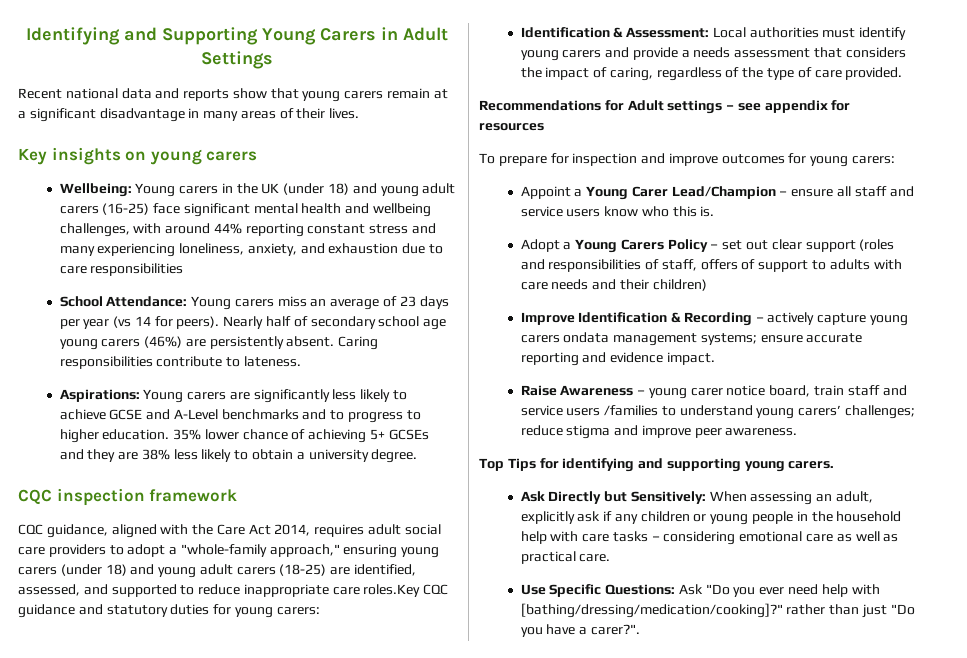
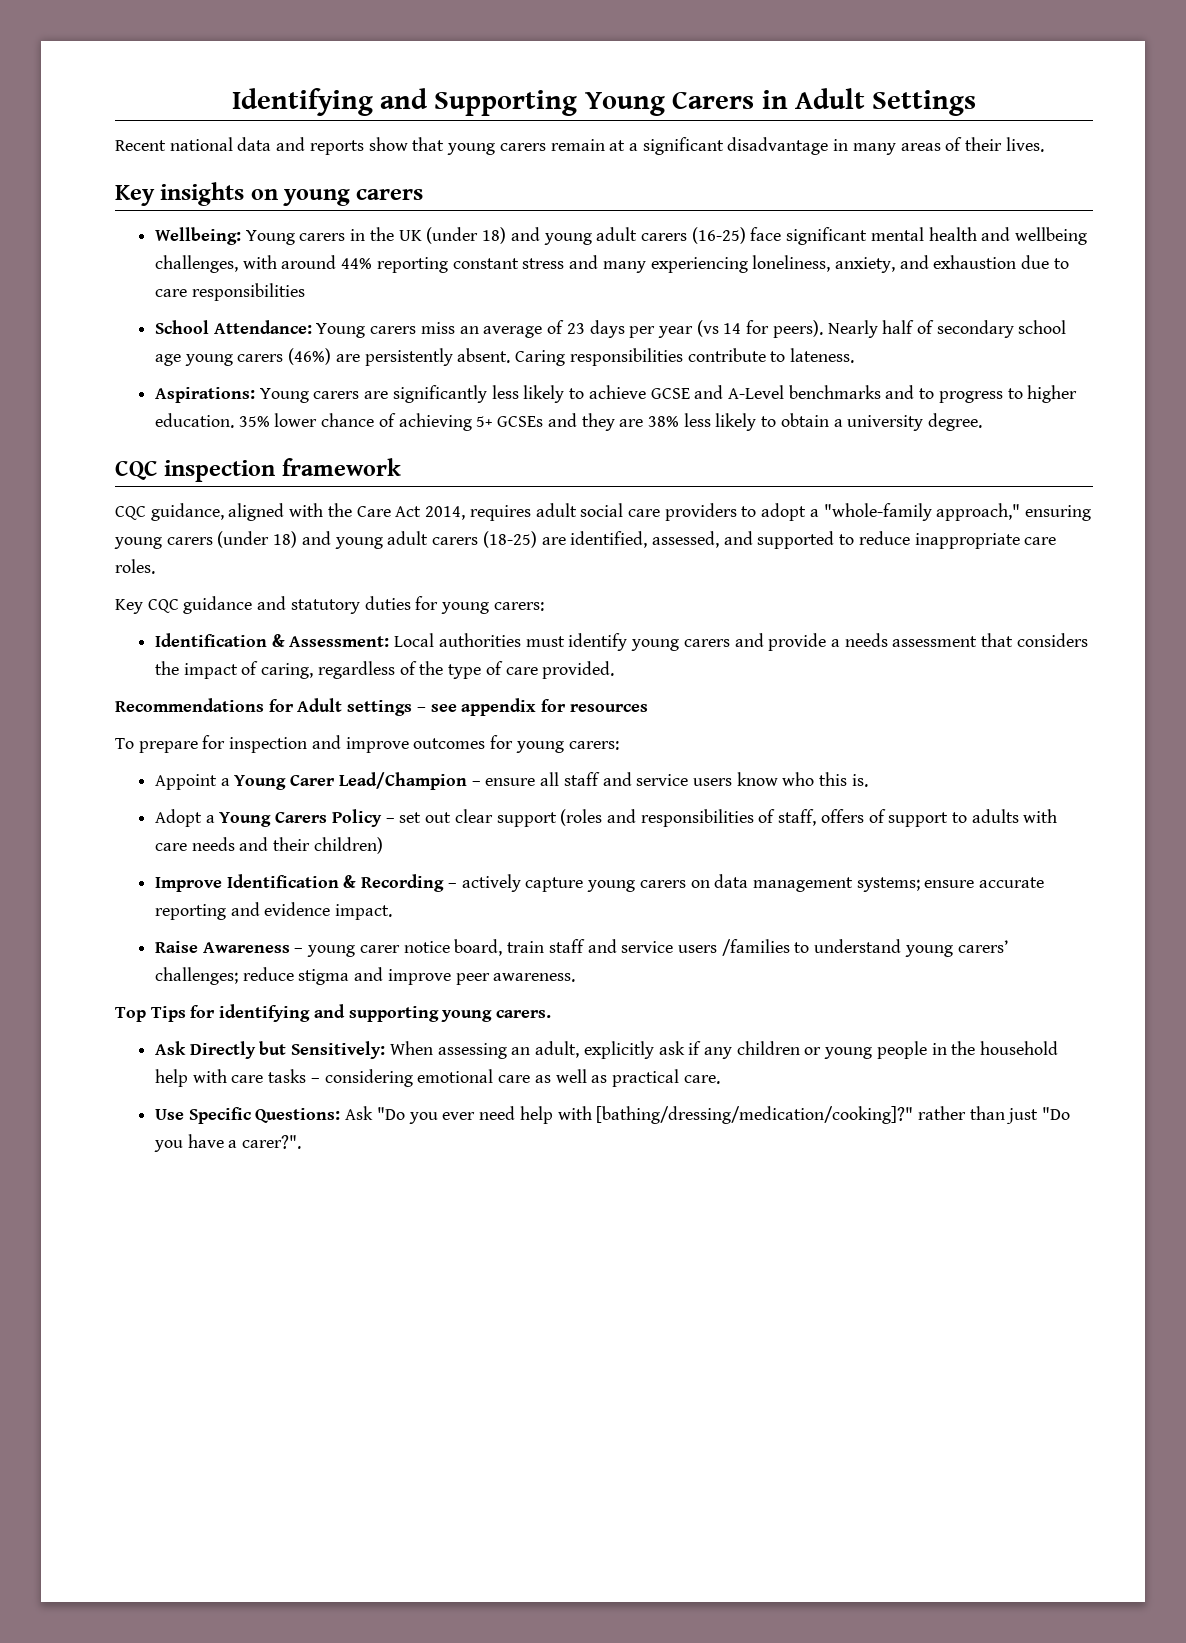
- CQC guidance, aligned with the Care Act 2014, requires adult social care providers to adopt a "whole-family approach," ensuring young carers (under 18) and young adult carers (18-25) are identified, assessed, and supported to reduce inappropriate care roles.Key CQC guidance and statutory duties for young carers:
+ CQC guidance, aligned with the Care Act 2014, requires adult social care providers to adopt a "whole-family approach," ensuring young carers (under 18) and young adult carers (18-25) are identified, assessed, and supported to reduce inappropriate care roles.
+ Key CQC guidance and statutory duties for young carers:
- Improve Identification & Recording – actively capture young carers ondata management systems; ensure accurate reporting and evidence impact.
+ Improve Identification & Recording – actively capture young carers on data management systems; ensure accurate reporting and evidence impact.

